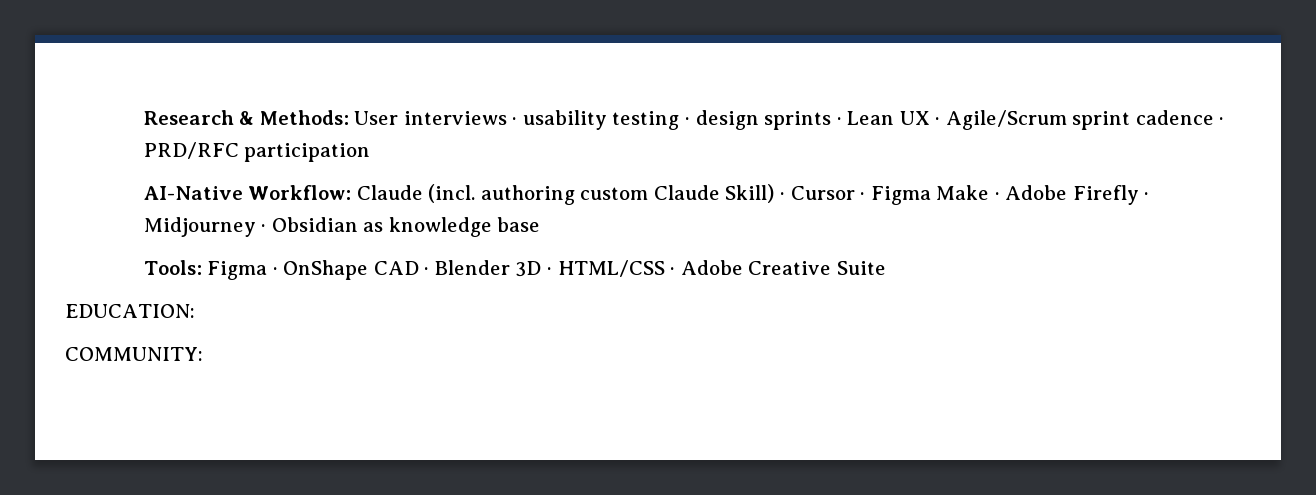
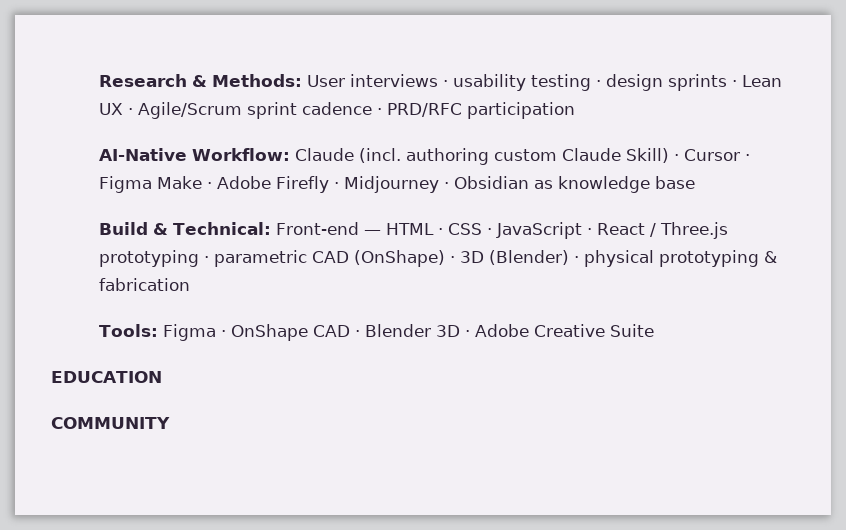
+ Build & Technical: Front-end — HTML · CSS · JavaScript · React / Three.js prototyping · parametric CAD (OnShape) · 3D (Blender) · physical prototyping & fabrication
- Tools: Figma · OnShape CAD · Blender 3D · HTML/CSS · Adobe Creative Suite
+ Tools: Figma · OnShape CAD · Blender 3D · Adobe Creative Suite
- EDUCATION:
- COMMUNITY:
+ EDUCATION
+ COMMUNITY

